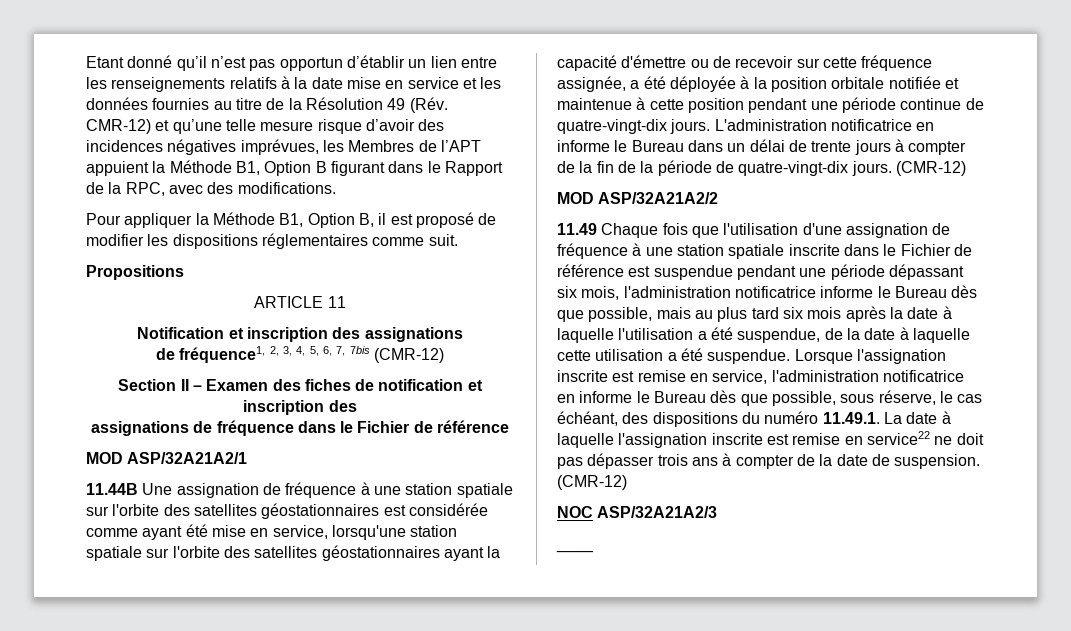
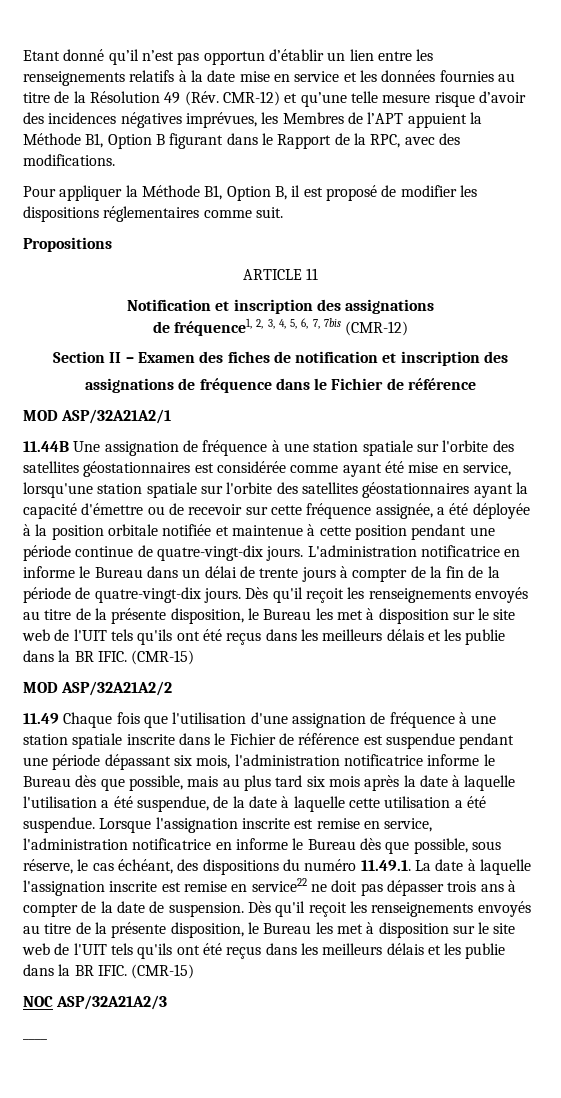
- L'administration notificatrice en informe le Bureau dans un délai de trente jours à compter de la fin de la période de quatre-vingt-dix jours. (CMR-12)
+ L'administration notificatrice en informe le Bureau dans un délai de trente jours à compter de la fin de la période de quatre-vingt-dix jours. Dès qu'il reçoit les renseignements envoyés au titre de la présente disposition, le Bureau les met à disposition sur le site web de l'UIT tels qu'ils ont été reçus dans les meilleurs délais et les publie dans la BR IFIC. (CMR-15)
- Lorsque l'assignation inscrite est remise en service, l'administration notificatrice en informe le Bureau dès que possible, sous réserve, le cas échéant, des dispositions du numéro 11.49.1. La date à laquelle l'assignation inscrite est remise en service22 ne doit pas dépasser trois ans à compter de la date de suspension. (CMR-12)
+ Lorsque l'assignation inscrite est remise en service, l'administration notificatrice en informe le Bureau dès que possible, sous réserve, le cas échéant, des dispositions du numéro 11.49.1. La date à laquelle l'assignation inscrite est remise en service22 ne doit pas dépasser trois ans à compter de la date de suspension. Dès qu'il reçoit les renseignements envoyés au titre de la présente disposition, le Bureau les met à disposition sur le site web de l'UIT tels qu'ils ont été reçus dans les meilleurs délais et les publie dans la BR IFIC. (CMR-15)

